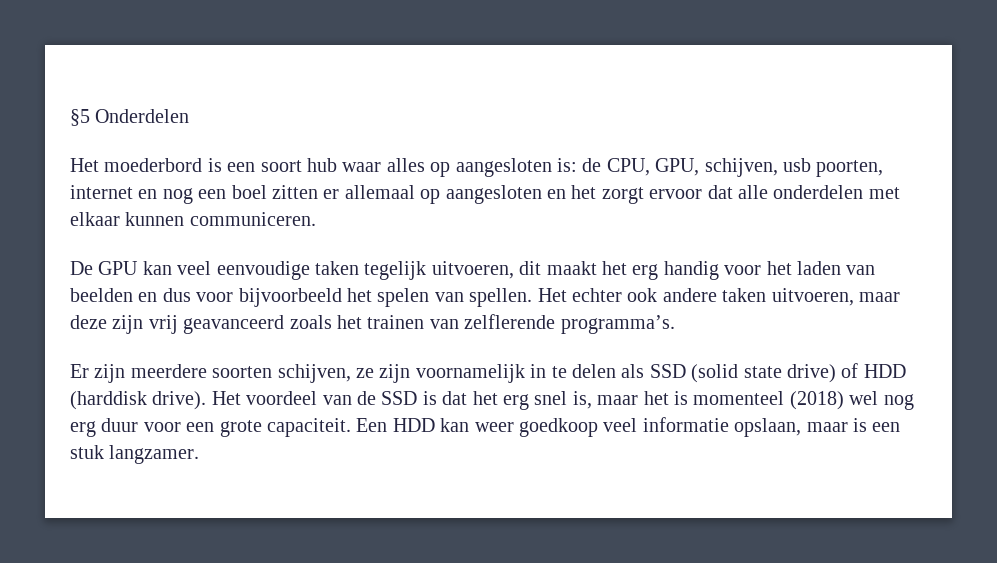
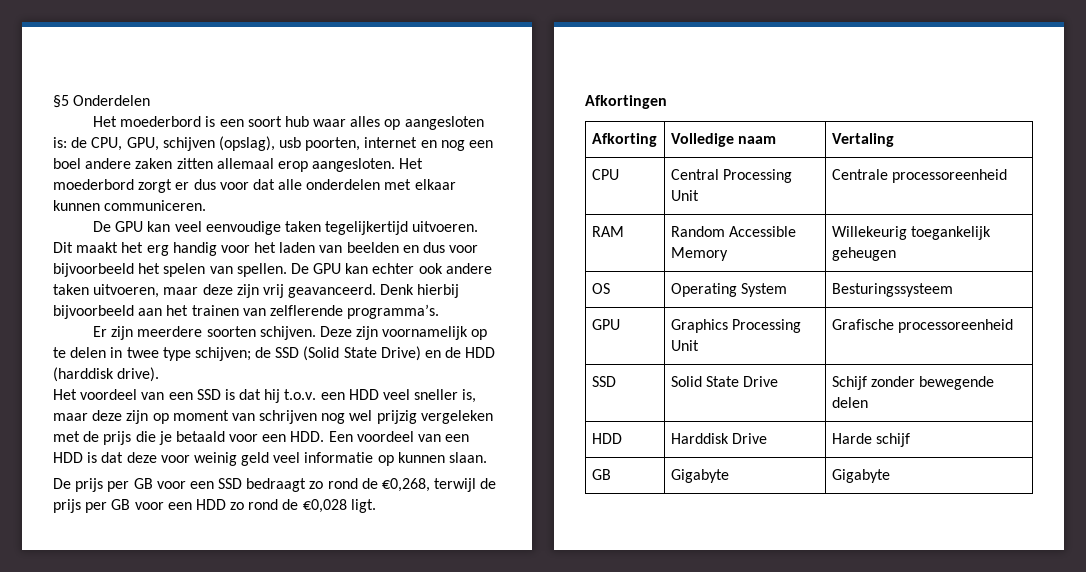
- Het moederbord is een soort hub waar alles op aangesloten is: de CPU, GPU, schijven, usb poorten, internet en nog een boel zitten er allemaal op aangesloten en het zorgt ervoor dat alle onderdelen met elkaar kunnen communiceren.
+ Het moederbord is een soort hub waar alles op aangesloten is: de CPU, GPU, schijven (opslag), usb poorten, internet en nog een boel andere zaken zitten allemaal erop aangesloten. Het moederbord zorgt er dus voor dat alle onderdelen met elkaar kunnen communiceren.
- De GPU kan veel eenvoudige taken tegelijk uitvoeren, dit maakt het erg handig voor het laden van beelden en dus voor bijvoorbeeld het spelen van spellen.
+ De GPU kan veel eenvoudige taken tegelijkertijd uitvoeren. Dit maakt het erg handig voor het laden van beelden en dus voor bijvoorbeeld het spelen van spellen.
- Het echter ook andere taken uitvoeren, maar deze zijn vrij geavanceerd zoals het trainen van zelflerende programma’s.
+ De GPU kan echter ook andere taken uitvoeren, maar deze zijn vrij geavanceerd. Denk hierbij bijvoorbeeld aan het trainen van zelflerende programma’s.
- Er zijn meerdere soorten schijven, ze zijn voornamelijk in te delen als SSD (solid state drive) of HDD (harddisk drive). Het voordeel van de SSD is dat het erg snel is, maar het is momenteel (2018) wel nog erg duur voor een grote capaciteit. Een HDD kan weer goedkoop veel informatie opslaan, maar is een stuk langzamer.
+ Er zijn meerdere soorten schijven. Deze zijn voornamelijk op te delen in twee type schijven; de SSD (Solid State Drive) en de HDD (harddisk drive).
+ Het voordeel van een SSD is dat hij t.o.v. een HDD veel sneller is, maar deze zijn op moment van schrijven nog wel prijzig vergeleken met de prijs die je betaald voor een HDD. Een voordeel van een HDD is dat deze voor weinig geld veel informatie op kunnen slaan.
+ De prijs per GB voor een SSD bedraagt zo rond de €0,268, terwijl de prijs per GB voor een HDD zo rond de €0,028 ligt.
+ Afkortingen
+ Afkorting | Volledige naam | Vertaling
+ CPU | Central Processing Unit | Centrale processoreenheid
+ RAM | Random Accessible Memory | Willekeurig toegankelijk geheugen
+ OS | Operating System | Besturingssysteem
+ GPU | Graphics Processing Unit | Grafische processoreenheid
+ SSD | Solid State Drive | Schijf zonder bewegende delen
+ HDD | Harddisk Drive | Harde schijf
+ GB | Gigabyte | Gigabyte

